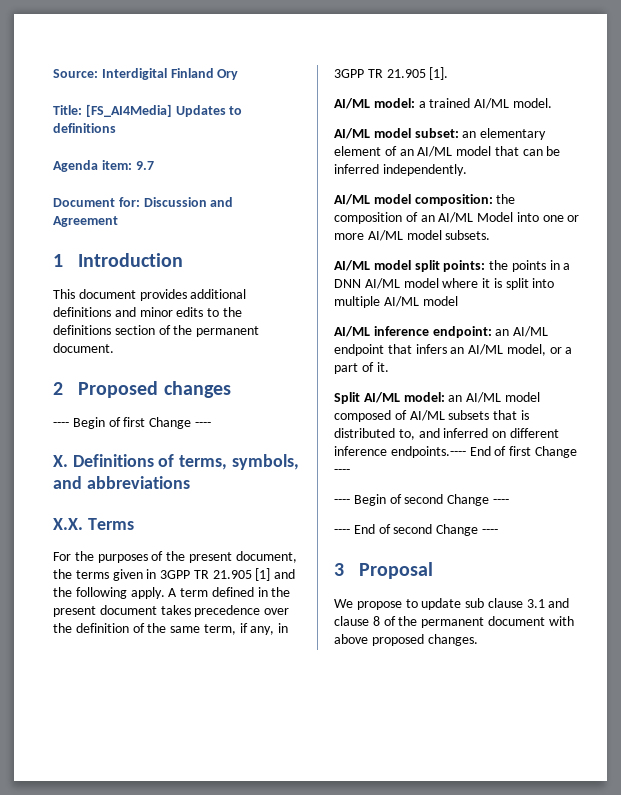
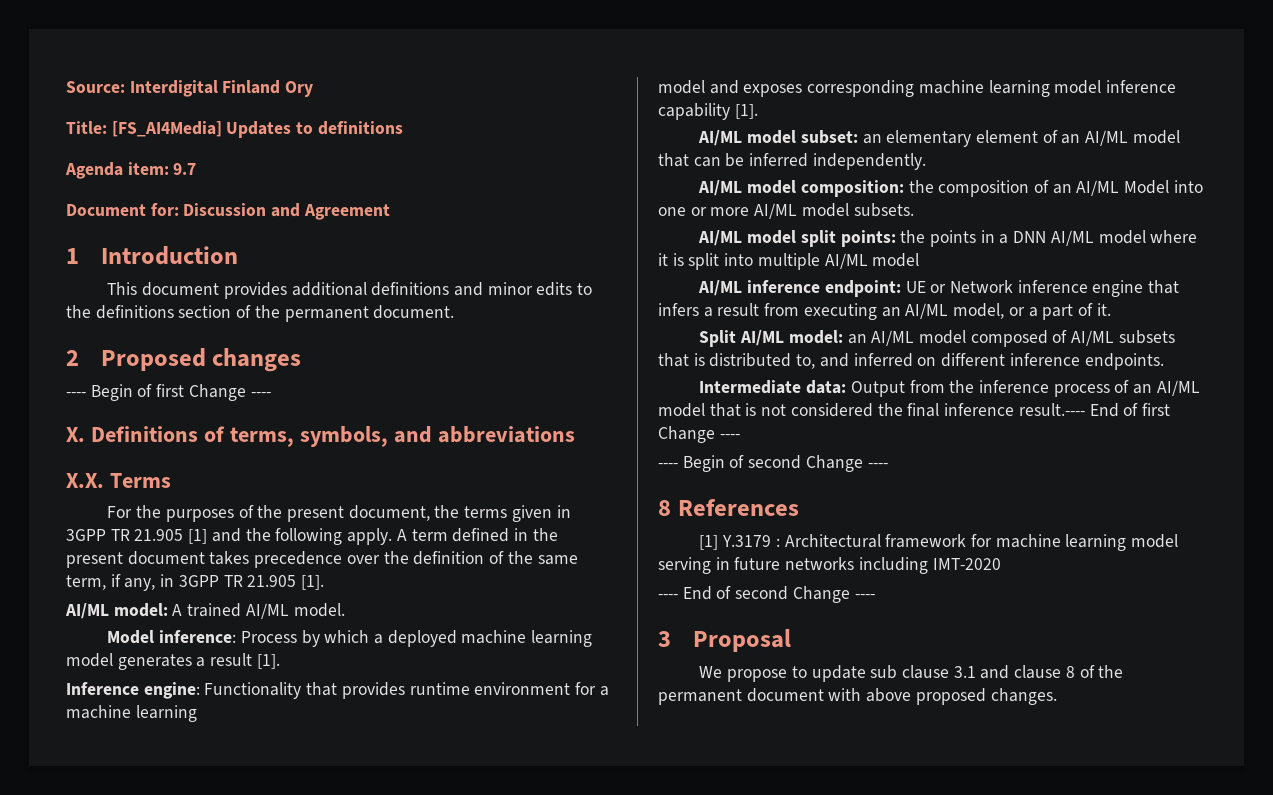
- AI/ML model: a trained AI/ML model.
+ AI/ML model: A trained AI/ML model.
+ Model inference: Process by which a deployed machine learning model generates a result [1].
+ Inference engine: Functionality that provides runtime environment for a machine learning
+ model and exposes corresponding machine learning model inference capability [1].
- AI/ML inference endpoint: an AI/ML endpoint that infers an AI/ML model, or a part of it.
+ AI/ML inference endpoint: UE or Network inference engine that infers a result from executing an AI/ML model, or a part of it.
- Split AI/ML model: an AI/ML model composed of AI/ML subsets that is distributed to, and inferred on different inference endpoints.---- End of first Change ----
+ Split AI/ML model: an AI/ML model composed of AI/ML subsets that is distributed to, and inferred on different inference endpoints.
+ Intermediate data: Output from the inference process of an AI/ML model that is not considered the final inference result.---- End of first Change ----
+ 8 References
+ [1] Y.3179 : Architectural framework for machine learning model serving in future networks including IMT-2020

